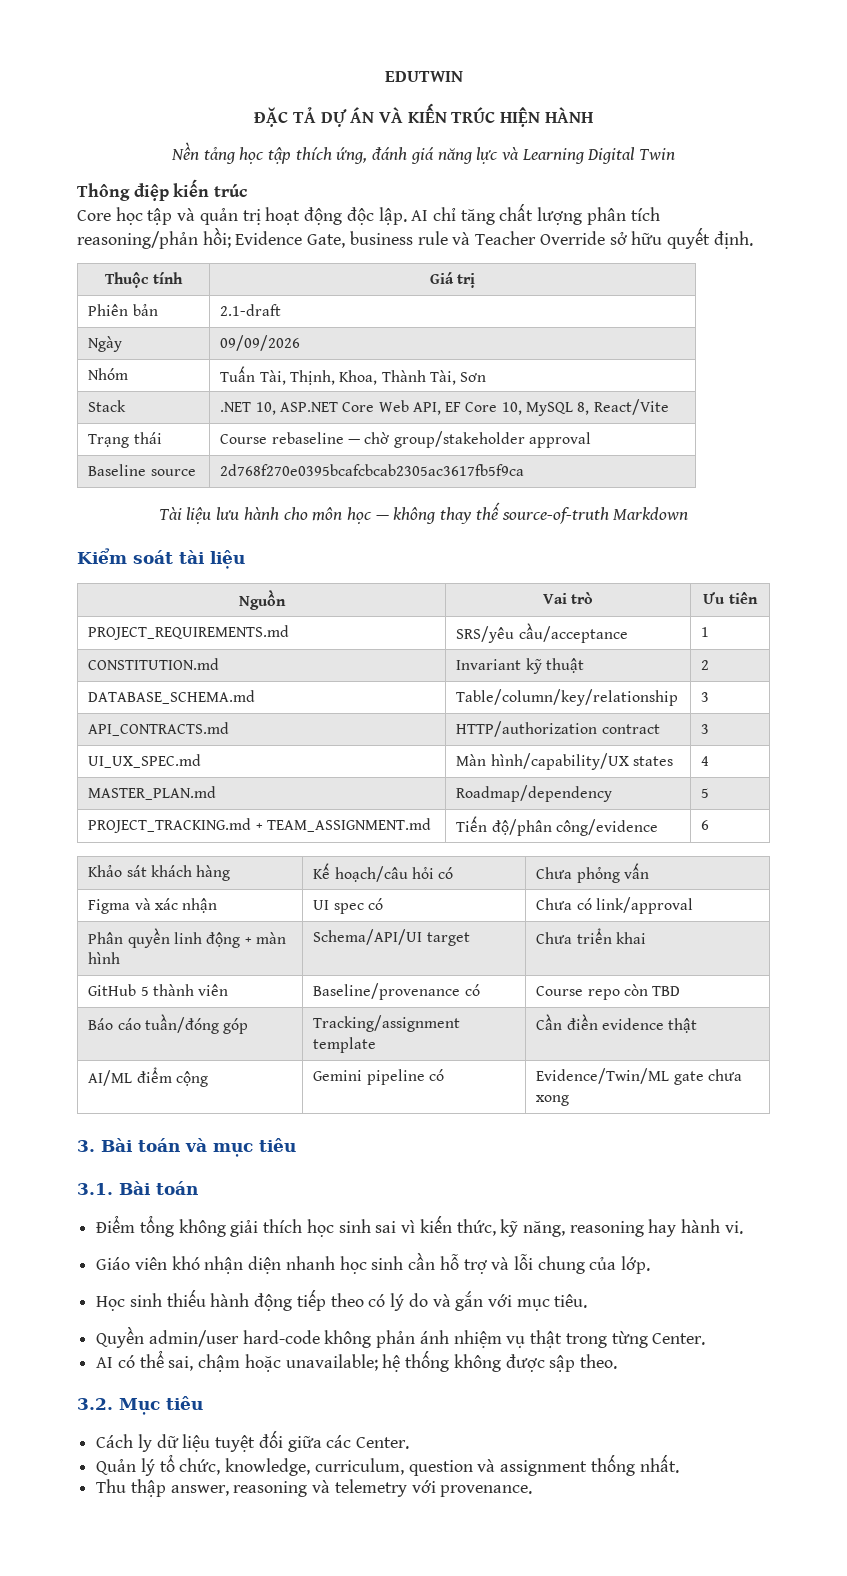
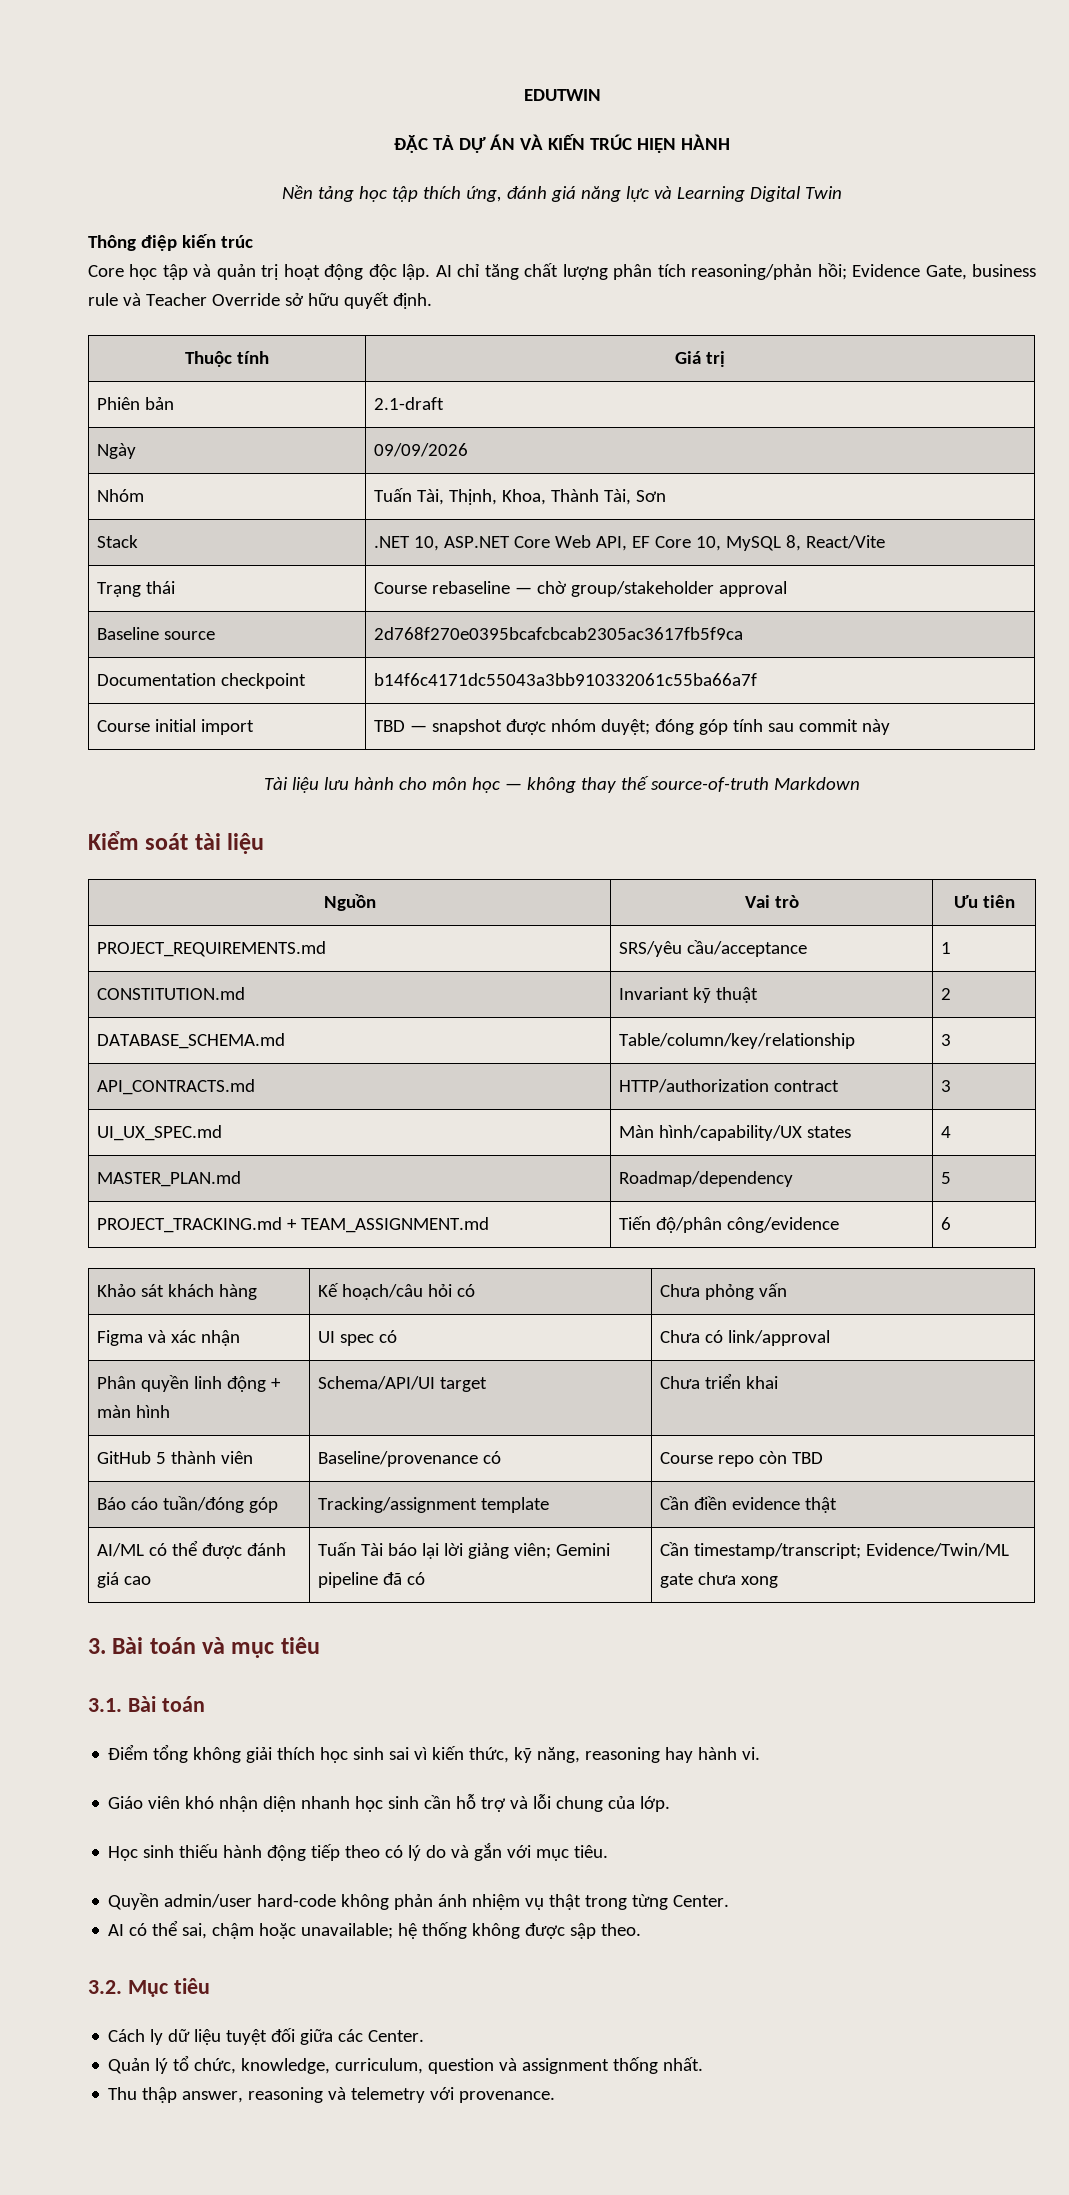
+ Documentation checkpoint | b14f6c4171dc55043a3bb910332061c55ba66a7f
+ Course initial import | TBD — snapshot được nhóm duyệt; đóng góp tính sau commit này
- AI/ML điểm cộng | Gemini pipeline có | Evidence/Twin/ML gate chưa xong
+ AI/ML có thể được đánh giá cao | Tuấn Tài báo lại lời giảng viên; Gemini pipeline đã có | Cần timestamp/transcript; Evidence/Twin/ML gate chưa xong

